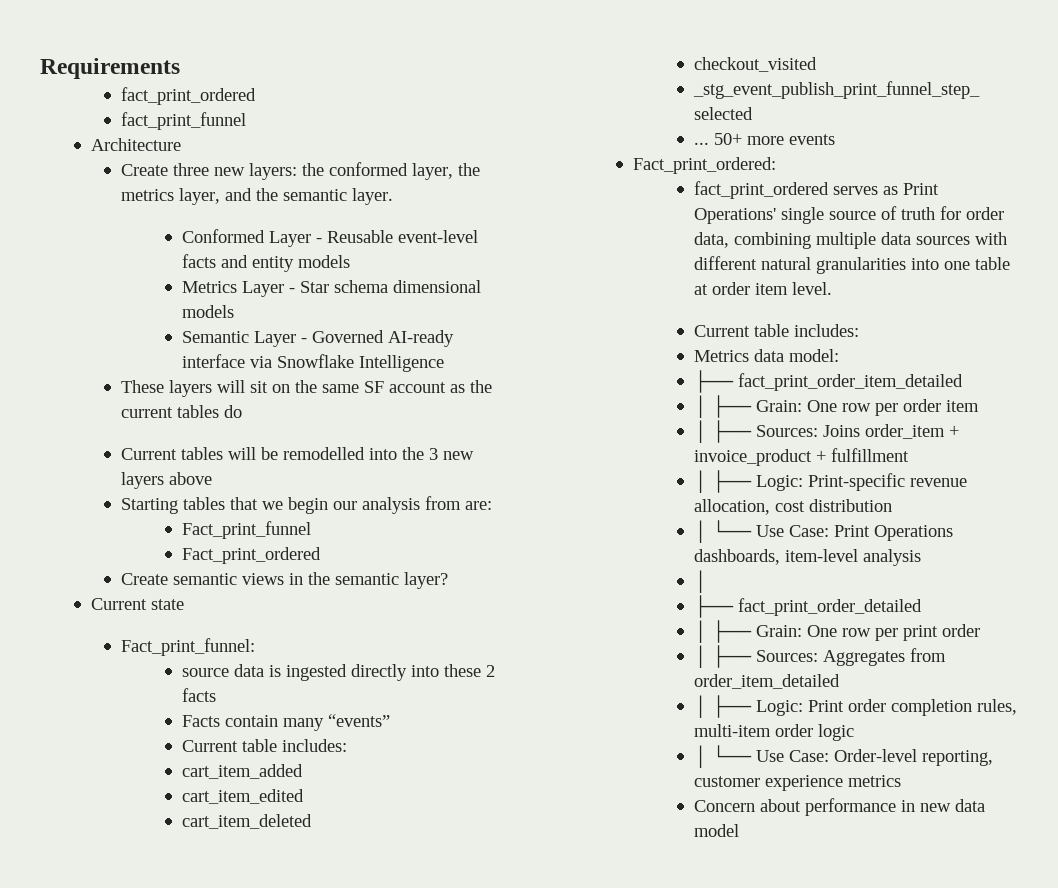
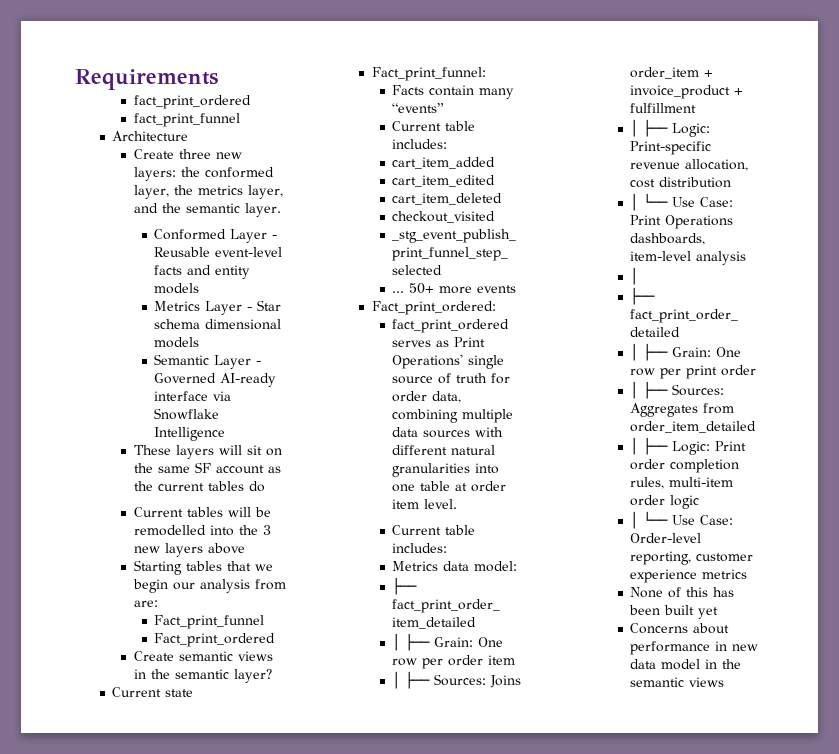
- source data is ingested directly into these 2 facts
- Concern about performance in new data model
+ None of this has been built yet
+ Concerns about performance in new data model in the semantic views

